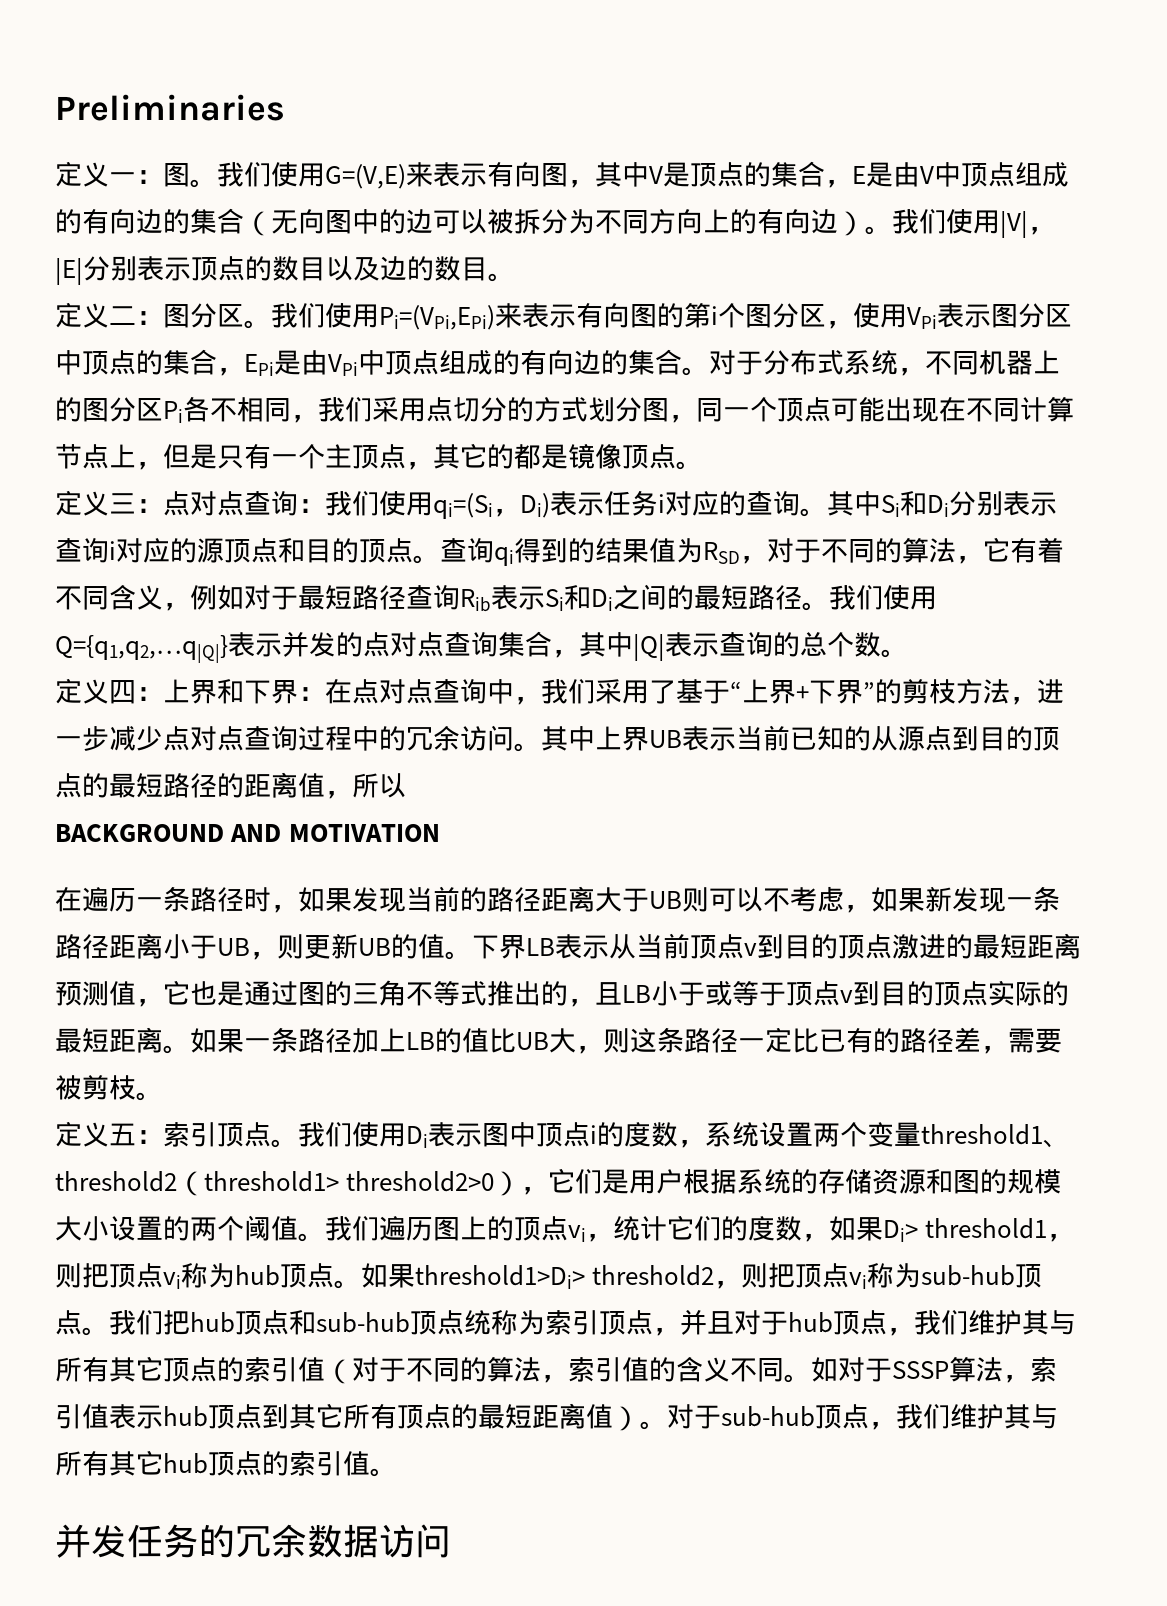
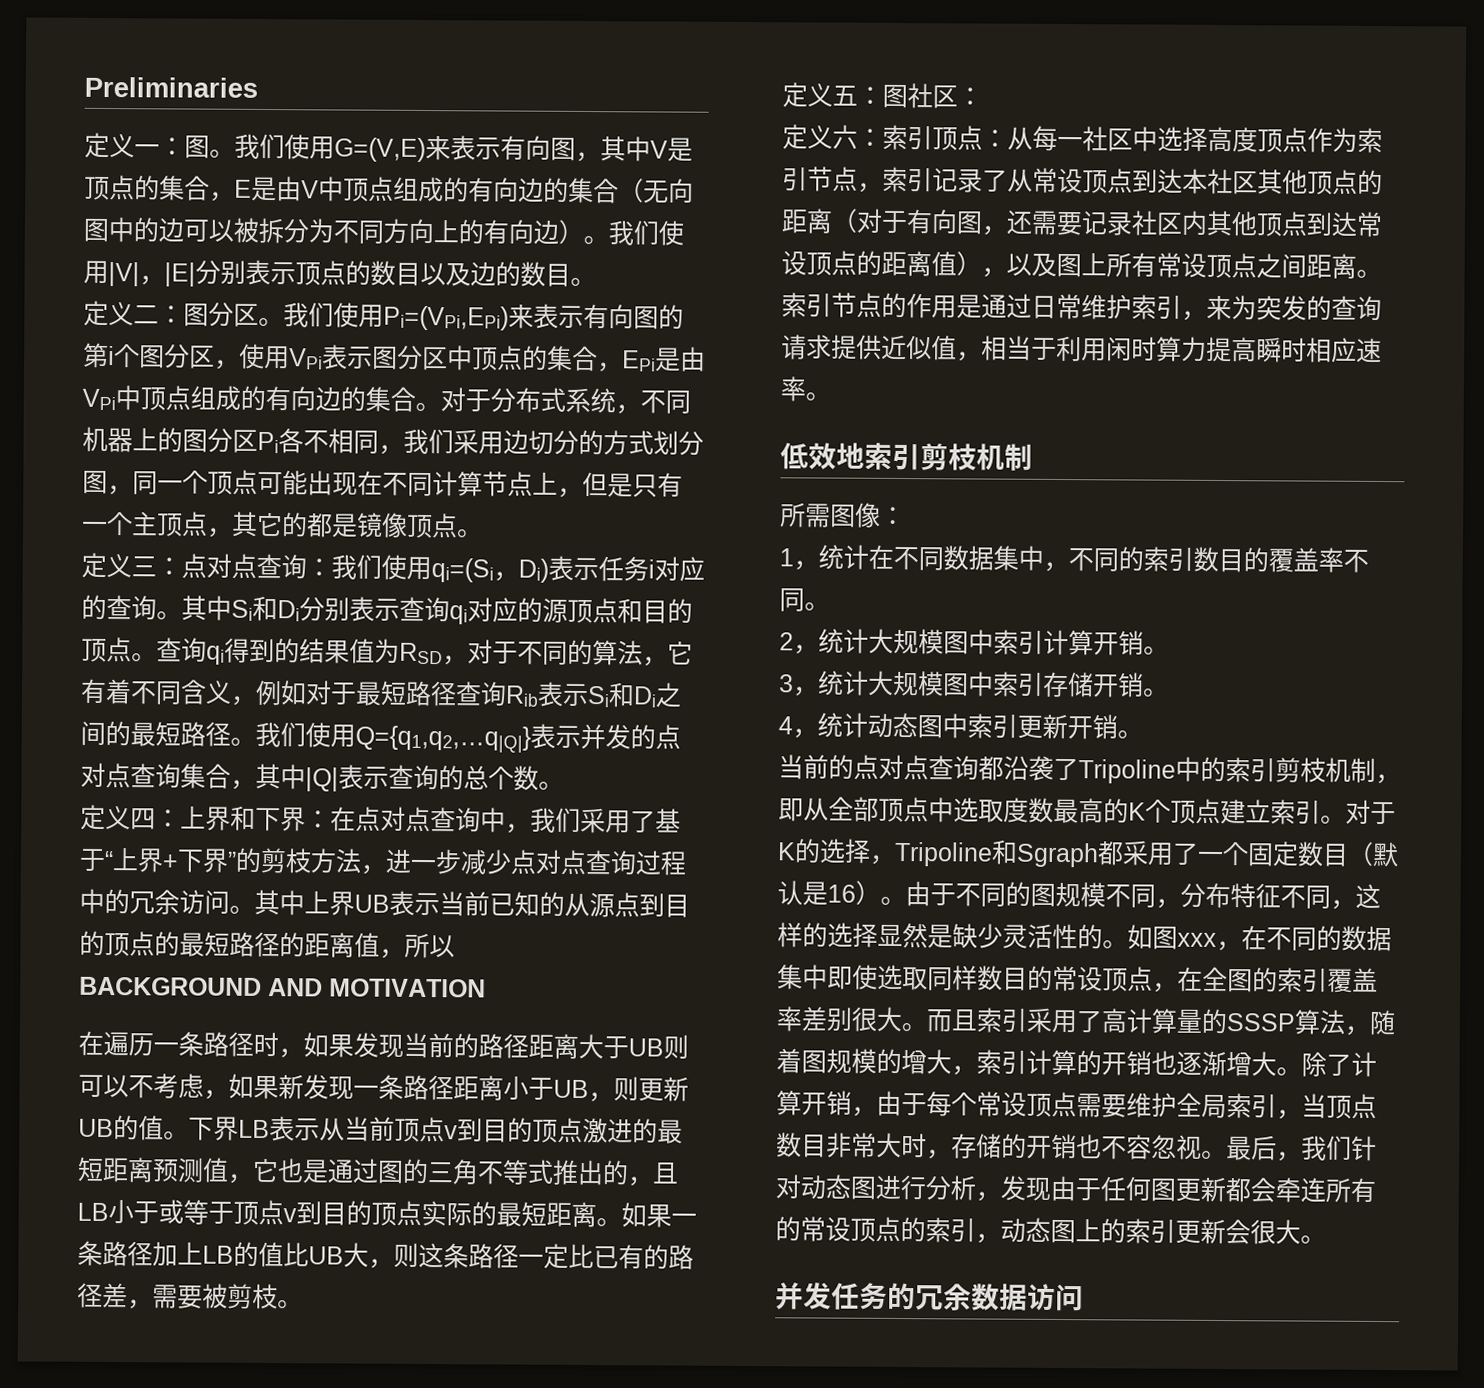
- 对于分布式系统，不同机器上的图分区Pi各不相同，我们采用点切分的方式划分图，同一个顶点可能出现在不同计算节点上，但是只有一个主顶点，其它的都是镜像顶点。
+ 对于分布式系统，不同机器上的图分区Pi各不相同，我们采用边切分的方式划分图，同一个顶点可能出现在不同计算节点上，但是只有一个主顶点，其它的都是镜像顶点。
- 其中Si和Di分别表示查询i对应的源顶点和目的顶点。
+ 其中Si和Di分别表示查询qi对应的源顶点和目的顶点。
- 定义五：索引顶点。我们使用Di表示图中顶点i的度数，系统设置两个变量threshold1、threshold2（threshold1> threshold2>0），它们是用户根据系统的存储资源和图的规模大小设置的两个阈值。我们遍历图上的顶点vi，统计它们的度数，如果Di> threshold1，则把顶点vi称为hub顶点。如果threshold1>Di> threshold2，则把顶点vi称为sub-hub顶点。我们把hub顶点和sub-hub顶点统称为索引顶点，并且对于hub顶点，我们维护其与所有其它顶点的索引值（对于不同的算法，索引值的含义不同。如对于SSSP算法，索引值表示hub顶点到其它所有顶点的最短距离值）。对于sub-hub顶点，我们维护其与所有其它hub顶点的索引值。
+ 定义五：图社区：
+ 定义六：索引顶点：从每一社区中选择高度顶点作为索引节点，索引记录了从常设顶点到达本社区其他顶点的距离（对于有向图，还需要记录社区内其他顶点到达常设顶点的距离值），以及图上所有常设顶点之间距离。索引节点的作用是通过日常维护索引，来为突发的查询请求提供近似值，相当于利用闲时算力提高瞬时相应速率。
+ 低效地索引剪枝机制
+ 所需图像：
+ 1，统计在不同数据集中，不同的索引数目的覆盖率不同。
+ 2，统计大规模图中索引计算开销。
+ 3，统计大规模图中索引存储开销。
+ 4，统计动态图中索引更新开销。
+ 当前的点对点查询都沿袭了Tripoline中的索引剪枝机制，即从全部顶点中选取度数最高的K个顶点建立索引。对于K的选择，Tripoline和Sgraph都采用了一个固定数目（默认是16）。由于不同的图规模不同，分布特征不同，这样的选择显然是缺少灵活性的。如图xxx，在不同的数据集中即使选取同样数目的常设顶点，在全图的索引覆盖率差别很大。而且索引采用了高计算量的SSSP算法，随着图规模的增大，索引计算的开销也逐渐增大。除了计算开销，由于每个常设顶点需要维护全局索引，当顶点数目非常大时，存储的开销也不容忽视。最后，我们针对动态图进行分析，发现由于任何图更新都会牵连所有的常设顶点的索引，动态图上的索引更新会很大。

